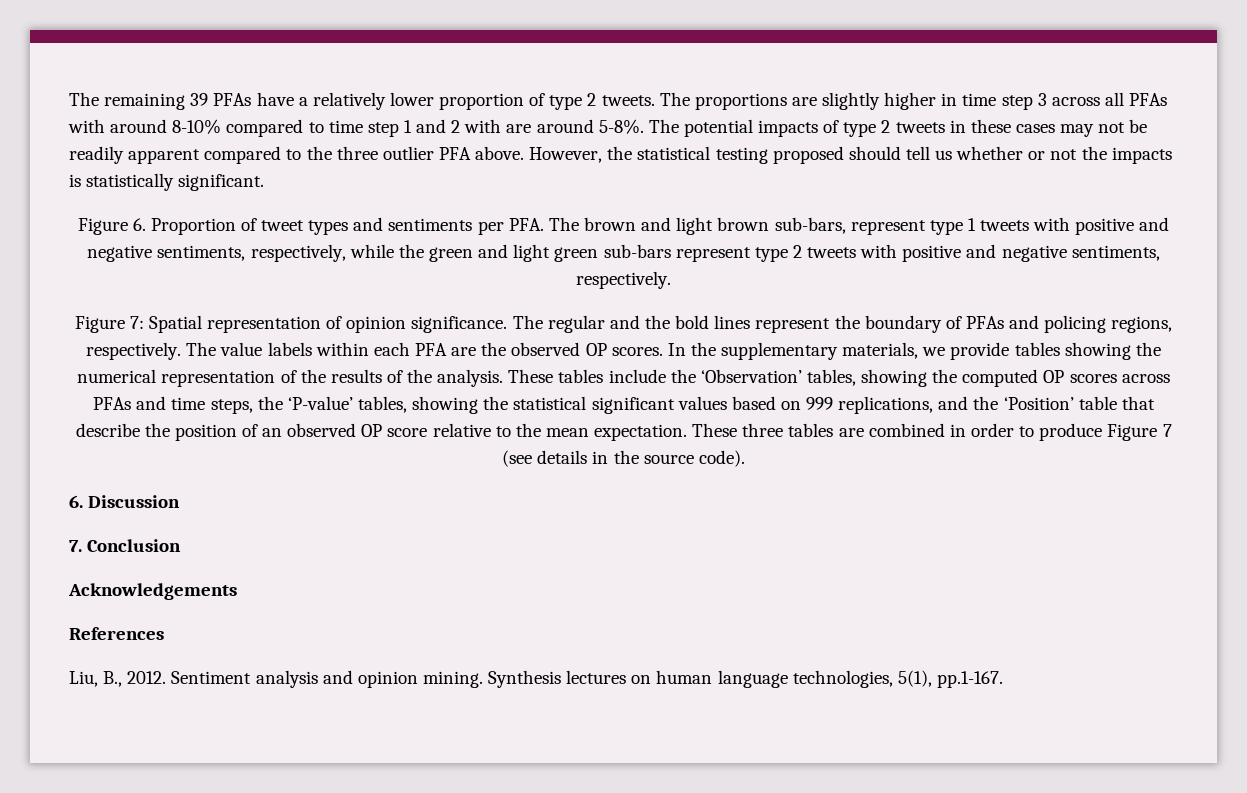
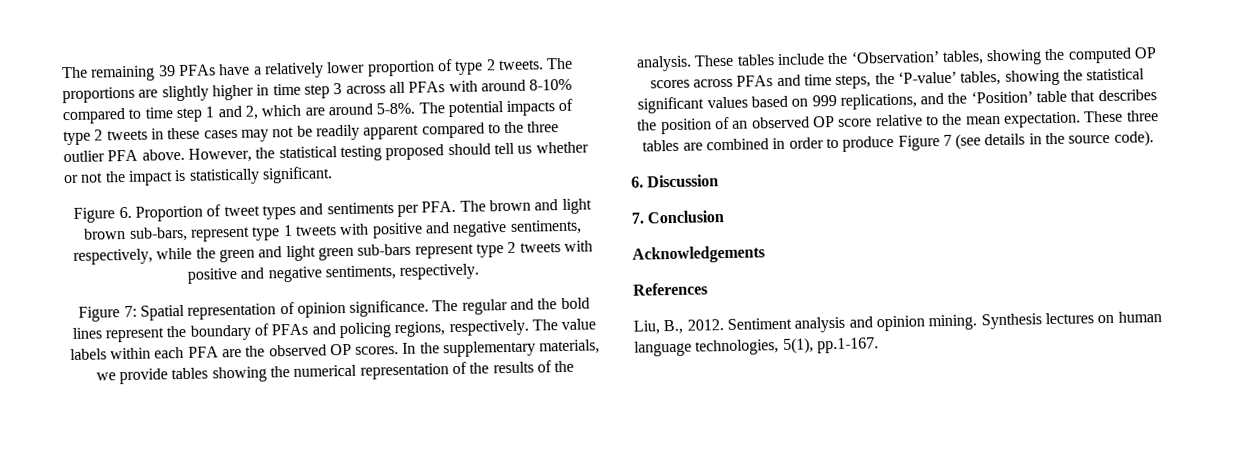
- The proportions are slightly higher in time step 3 across all PFAs with around 8-10% compared to time step 1 and 2 with are around 5-8%.
+ The proportions are slightly higher in time step 3 across all PFAs with around 8-10% compared to time step 1 and 2, which are around 5-8%.
- However, the statistical testing proposed should tell us whether or not the impacts is statistically significant.
+ However, the statistical testing proposed should tell us whether or not the impact is statistically significant.
- These tables include the ‘Observation’ tables, showing the computed OP scores across PFAs and time steps, the ‘P-value’ tables, showing the statistical significant values based on 999 replications, and the ‘Position’ table that describe the position of an observed OP score relative to the mean expectation.
+ These tables include the ‘Observation’ tables, showing the computed OP scores across PFAs and time steps, the ‘P-value’ tables, showing the statistical significant values based on 999 replications, and the ‘Position’ table that describes the position of an observed OP score relative to the mean expectation.

